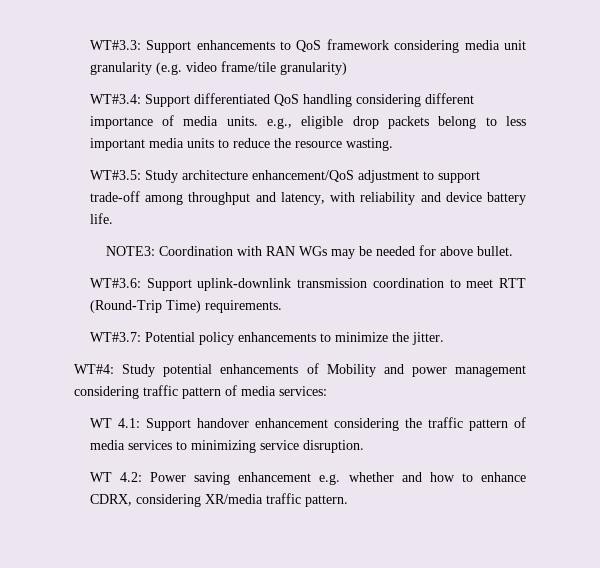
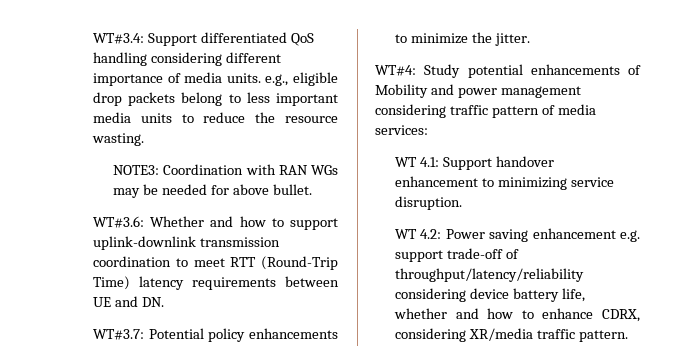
- WT#3.3: Support enhancements to QoS framework considering media unit granularity (e.g. video frame/tile granularity)
- WT#3.5: Study architecture enhancement/QoS adjustment to support trade-off among throughput and latency, with reliability and device battery life.
- WT#3.6: Support uplink-downlink transmission coordination to meet RTT (Round-Trip Time) requirements.
+ WT#3.6: Whether and how to support uplink-downlink transmission coordination to meet RTT (Round-Trip Time) latency requirements between UE and DN.
- WT 4.1: Support handover enhancement considering the traffic pattern of media services to minimizing service disruption.
+ WT 4.1: Support handover enhancement to minimizing service disruption.
- WT 4.2: Power saving enhancement e.g. whether and how to enhance CDRX, considering XR/media traffic pattern.
+ WT 4.2: Power saving enhancement e.g. support trade-off of throughput/latency/reliability considering device battery life, whether and how to enhance CDRX, considering XR/media traffic pattern.

